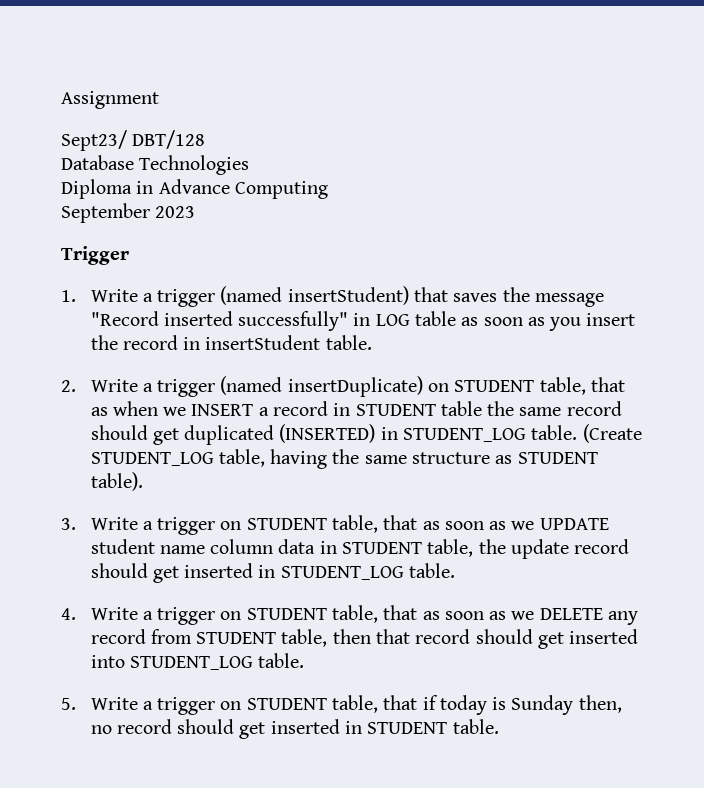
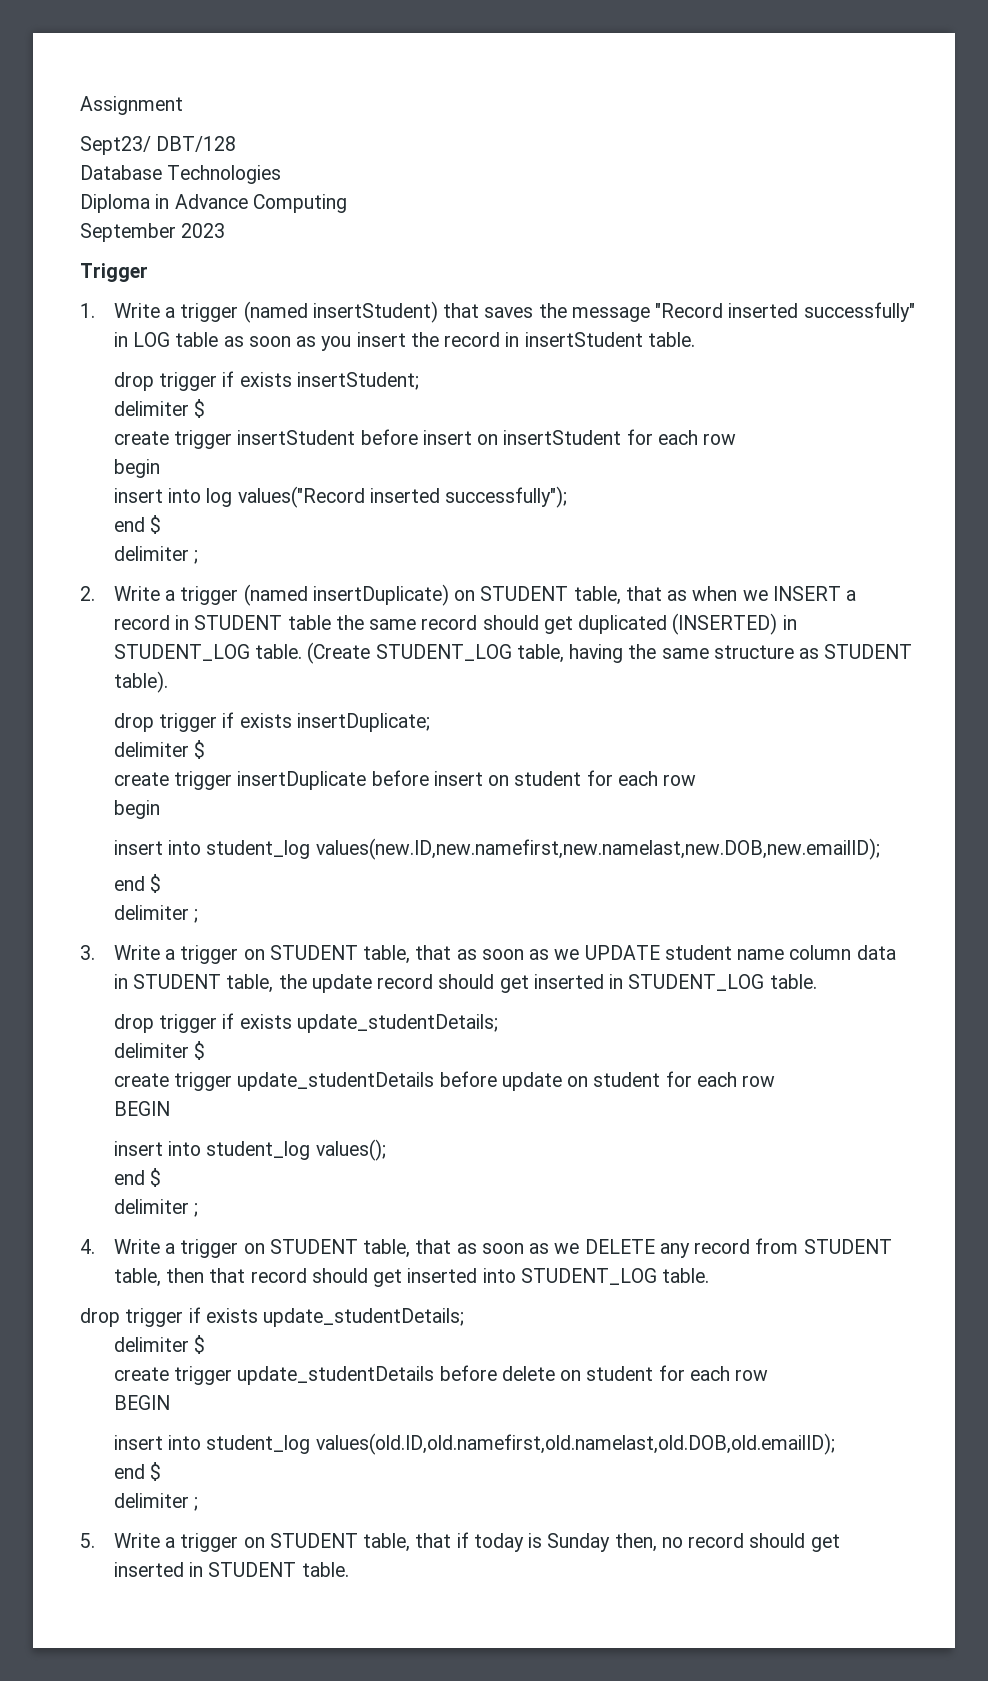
+ drop trigger if exists insertStudent;
+ delimiter $
+ create trigger insertStudent before insert on insertStudent for each row
+ begin
+ insert into log values("Record inserted successfully");
+ end $
+ delimiter ;
+ drop trigger if exists insertDuplicate;
+ delimiter $
+ create trigger insertDuplicate before insert on student for each row
+ begin
+ insert into student_log values(new.ID,new.namefirst,new.namelast,new.DOB,new.emailID);
+ end $
+ delimiter ;
  3. Write a trigger on STUDENT table, that as soon as we UPDATE student name column data in STUDENT table, the update record should get inserted in STUDENT_LOG table.
+ drop trigger if exists update_studentDetails;
+ delimiter $
+ create trigger update_studentDetails before update on student for each row
+ BEGIN
+ insert into student_log values();
+ end $
+ delimiter ;
  4. Write a trigger on STUDENT table, that as soon as we DELETE any record from STUDENT table, then that record should get inserted into STUDENT_LOG table.
+ drop trigger if exists update_studentDetails;
+ delimiter $
+ create trigger update_studentDetails before delete on student for each row
+ BEGIN
+ insert into student_log values(old.ID,old.namefirst,old.namelast,old.DOB,old.emailID);
+ end $
+ delimiter ;

